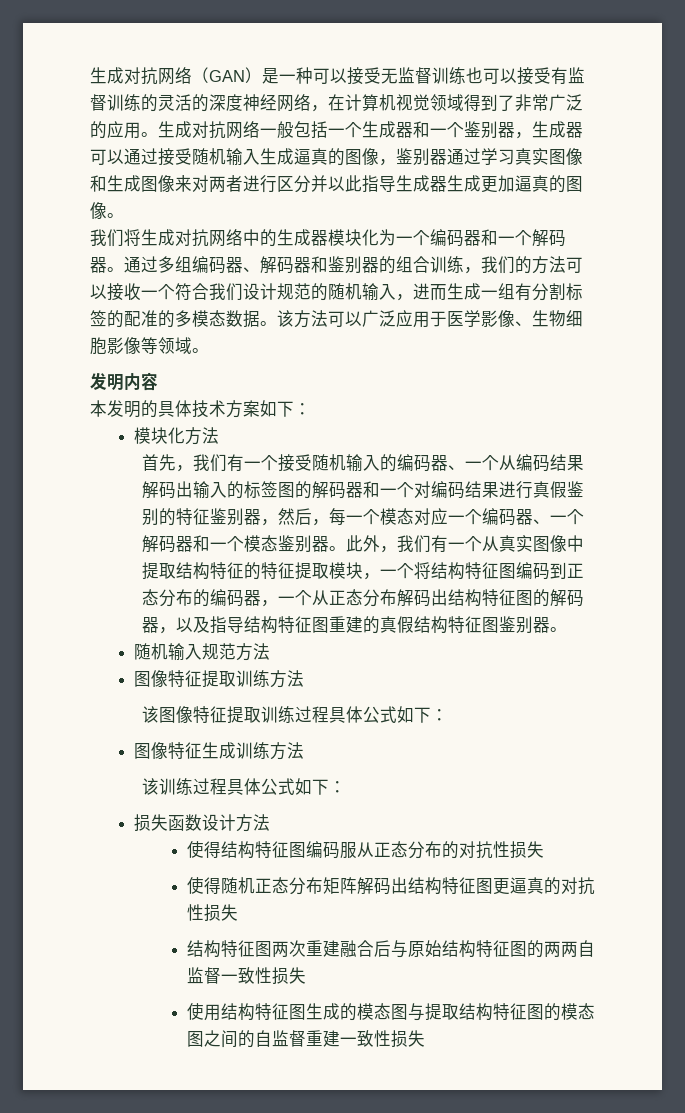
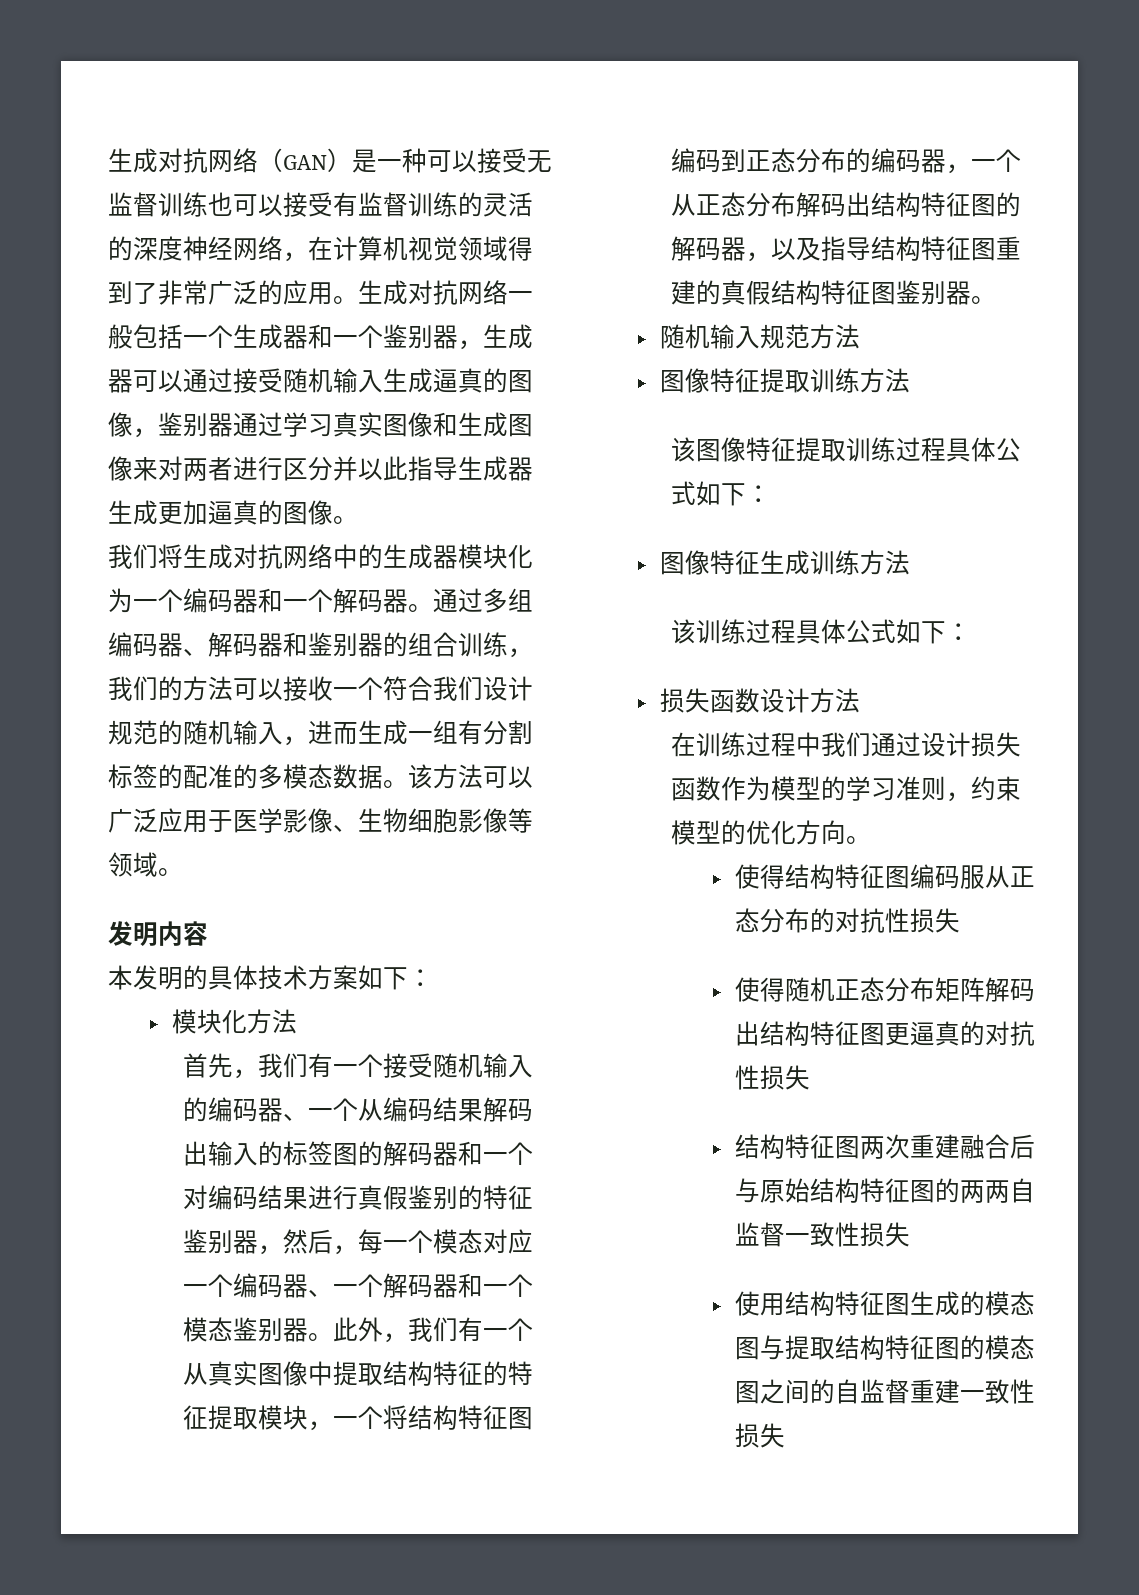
+ 在训练过程中我们通过设计损失函数作为模型的学习准则，约束模型的优化方向。

